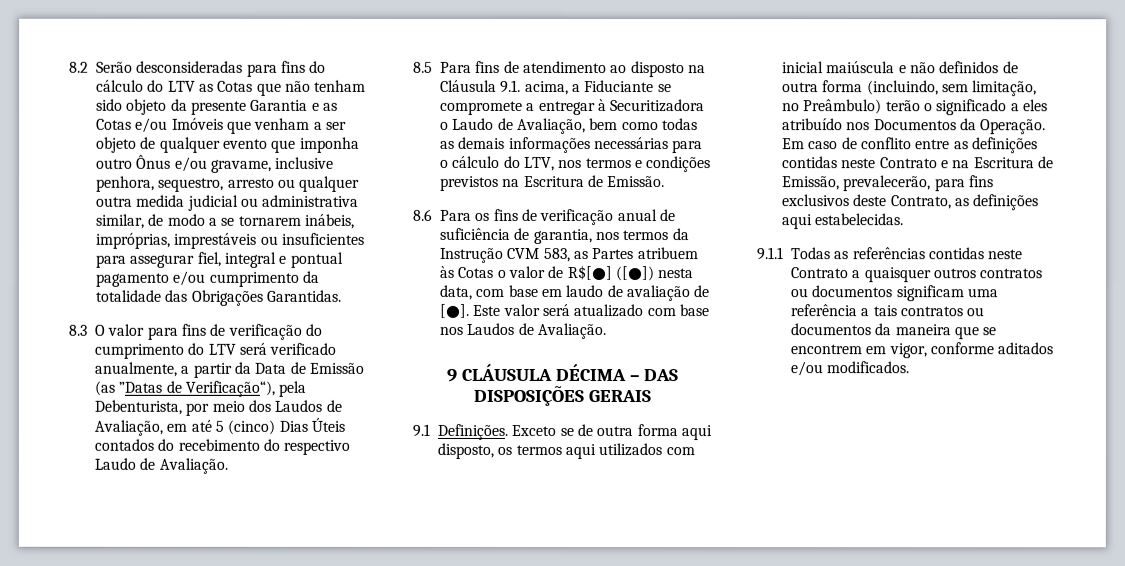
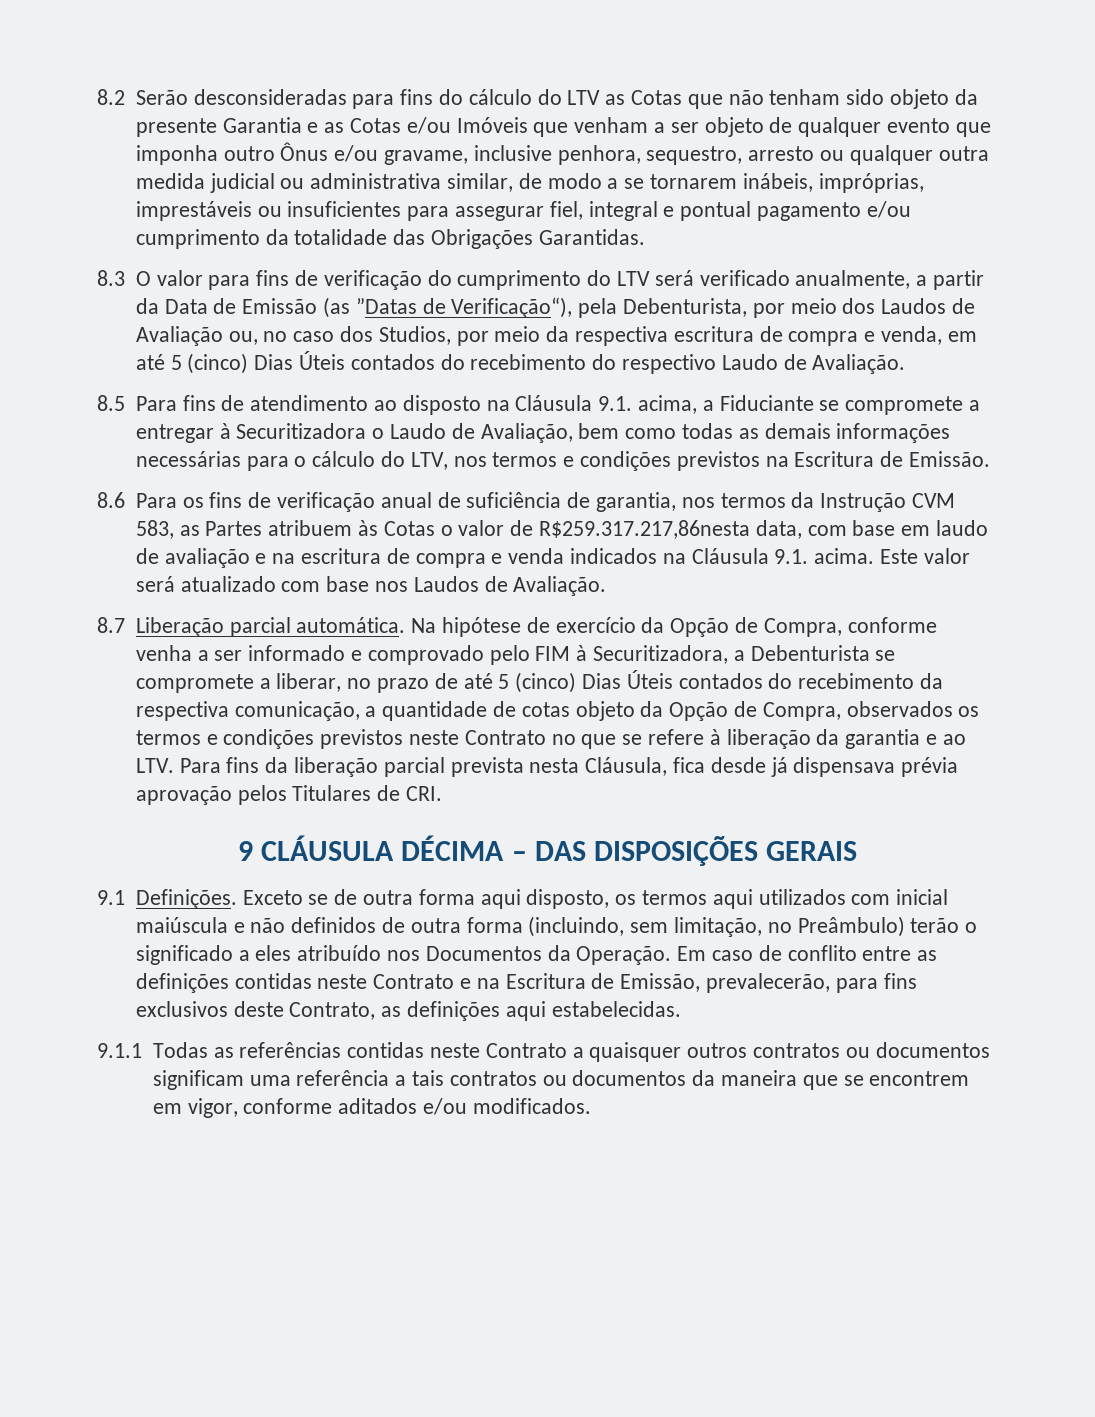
- 8.3 O valor para fins de verificação do cumprimento do LTV será verificado anualmente, a partir da Data de Emissão (as ”Datas de Verificação“), pela Debenturista, por meio dos Laudos de Avaliação, em até 5 (cinco) Dias Úteis contados do recebimento do respectivo Laudo de Avaliação.
+ 8.3 O valor para fins de verificação do cumprimento do LTV será verificado anualmente, a partir da Data de Emissão (as ”Datas de Verificação“), pela Debenturista, por meio dos Laudos de Avaliação ou, no caso dos Studios, por meio da respectiva escritura de compra e venda, em até 5 (cinco) Dias Úteis contados do recebimento do respectivo Laudo de Avaliação.
- 8.6 Para os fins de verificação anual de suficiência de garantia, nos termos da Instrução CVM 583, as Partes atribuem às Cotas o valor de R$[●] ([●]) nesta data, com base em laudo de avaliação de [●].
+ 8.6 Para os fins de verificação anual de suficiência de garantia, nos termos da Instrução CVM 583, as Partes atribuem às Cotas o valor de R$259.317.217,86nesta data, com base em laudo de avaliação e na escritura de compra e venda indicados na Cláusula 9.1. acima.
+ 8.7 Liberação parcial automática. Na hipótese de exercício da Opção de Compra, conforme venha a ser informado e comprovado pelo FIM à Securitizadora, a Debenturista se compromete a liberar, no prazo de até 5 (cinco) Dias Úteis contados do recebimento da respectiva comunicação, a quantidade de cotas objeto da Opção de Compra, observados os termos e condições previstos neste Contrato no que se refere à liberação da garantia e ao LTV. Para fins da liberação parcial prevista nesta Cláusula, fica desde já dispensava prévia aprovação pelos Titulares de CRI.

